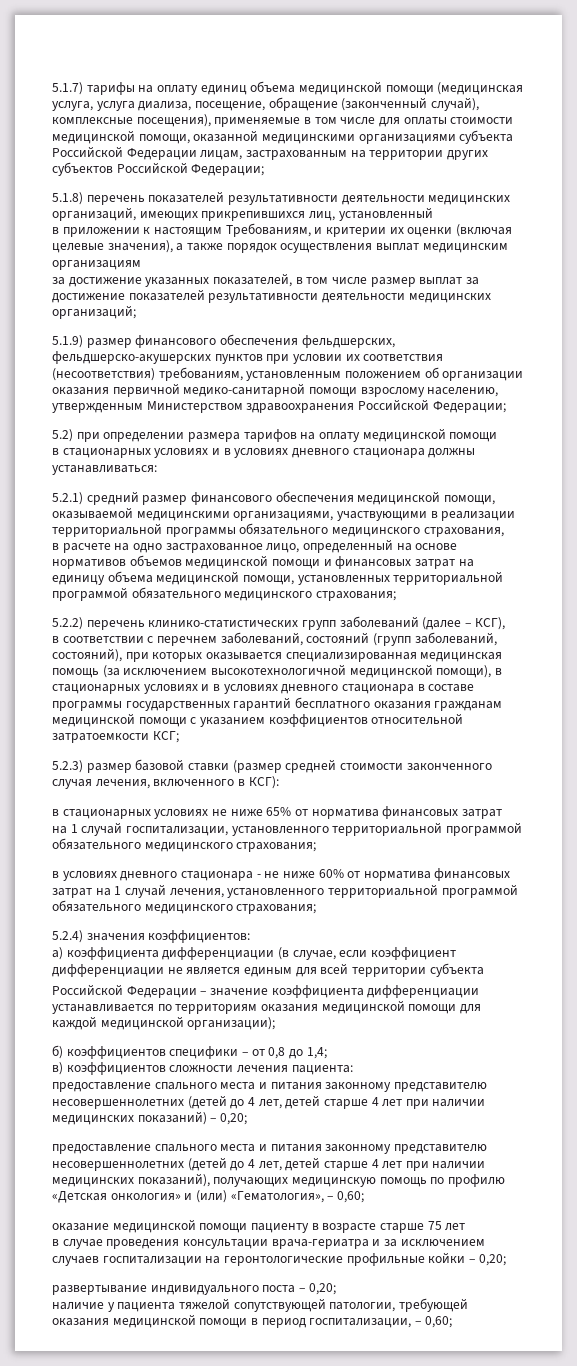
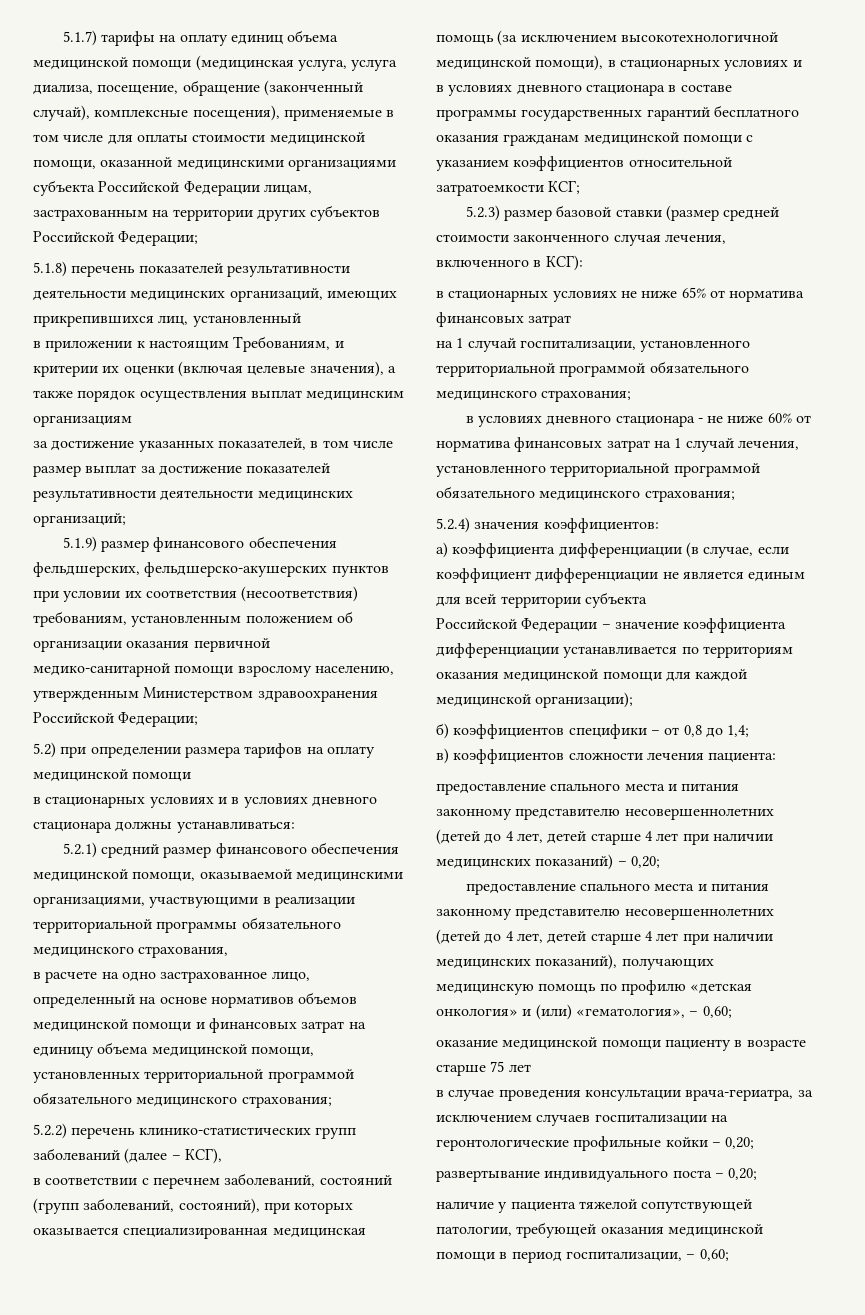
- предоставление спального места и питания законному представителю несовершеннолетних (детей до 4 лет, детей старше 4 лет при наличии медицинских показаний), получающих медицинскую помощь по профилю «Детская онкология» и (или) «Гематология», – 0,60;
+ предоставление спального места и питания законному представителю несовершеннолетних (детей до 4 лет, детей старше 4 лет при наличии медицинских показаний), получающих медицинскую помощь по профилю «детская онкология» и (или) «гематология», – 0,60;
- в случае проведения консультации врача-гериатра и за исключением случаев госпитализации на геронтологические профильные койки – 0,20;
+ в случае проведения консультации врача-гериатра, за исключением случаев госпитализации на геронтологические профильные койки – 0,20;

